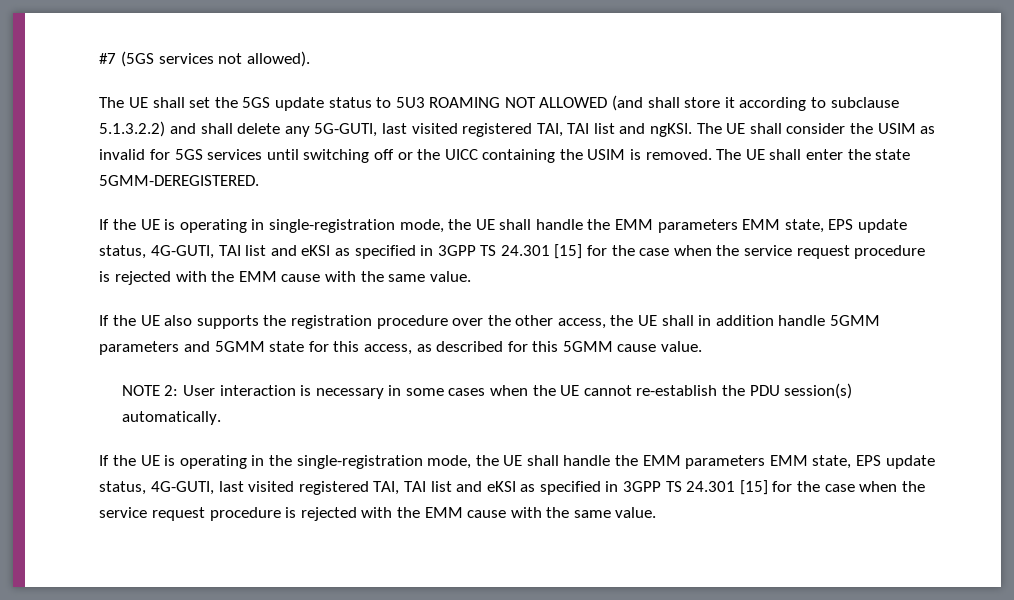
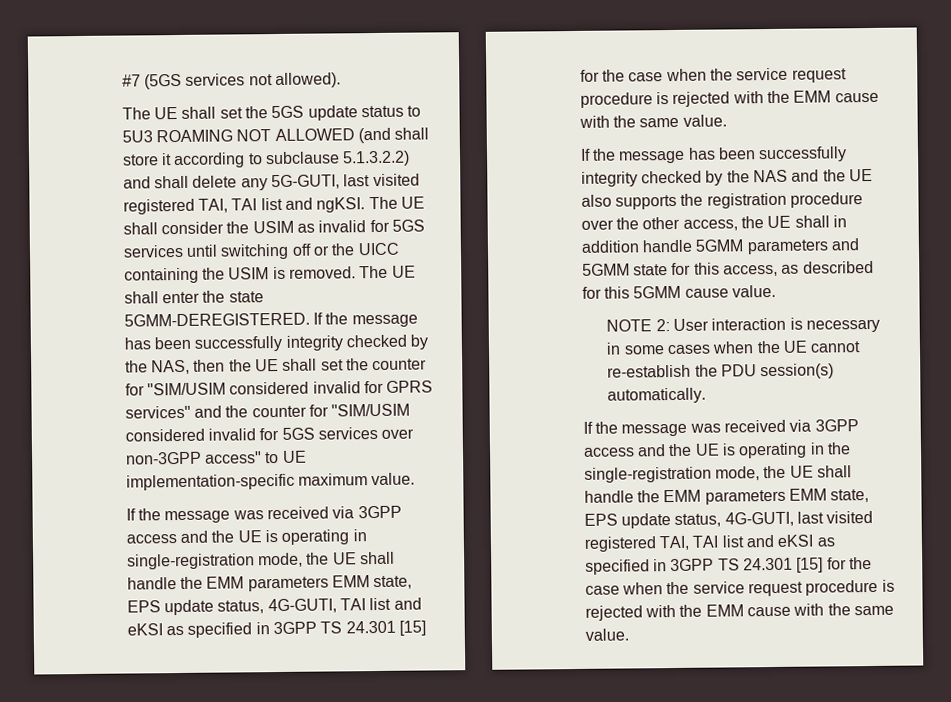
- The UE shall enter the state 5GMM-DEREGISTERED.
- If the UE is operating in single-registration mode, the UE shall handle the EMM parameters EMM state, EPS update status, 4G-GUTI, TAI list and eKSI as specified in 3GPP TS 24.301 [15] for the case when the service request procedure is rejected with the EMM cause with the same value.
+ The UE shall enter the state 5GMM-DEREGISTERED. If the message has been successfully integrity checked by the NAS, then the UE shall set the counter for "SIM/USIM considered invalid for GPRS services" and the counter for "SIM/USIM considered invalid for 5GS services over non-3GPP access" to UE implementation-specific maximum value.
+ If the message was received via 3GPP access and the UE is operating in single-registration mode, the UE shall handle the EMM parameters EMM state, EPS update status, 4G-GUTI, TAI list and eKSI as specified in 3GPP TS 24.301 [15] for the case when the service request procedure is rejected with the EMM cause with the same value.
- If the UE also supports the registration procedure over the other access, the UE shall in addition handle 5GMM parameters and 5GMM state for this access, as described for this 5GMM cause value.
+ If the message has been successfully integrity checked by the NAS and the UE also supports the registration procedure over the other access, the UE shall in addition handle 5GMM parameters and 5GMM state for this access, as described for this 5GMM cause value.
- If the UE is operating in the single-registration mode, the UE shall handle the EMM parameters EMM state, EPS update status, 4G-GUTI, last visited registered TAI, TAI list and eKSI as specified in 3GPP TS 24.301 [15] for the case when the service request procedure is rejected with the EMM cause with the same value.
+ If the message was received via 3GPP access and the UE is operating in the single-registration mode, the UE shall handle the EMM parameters EMM state, EPS update status, 4G-GUTI, last visited registered TAI, TAI list and eKSI as specified in 3GPP TS 24.301 [15] for the case when the service request procedure is rejected with the EMM cause with the same value.

